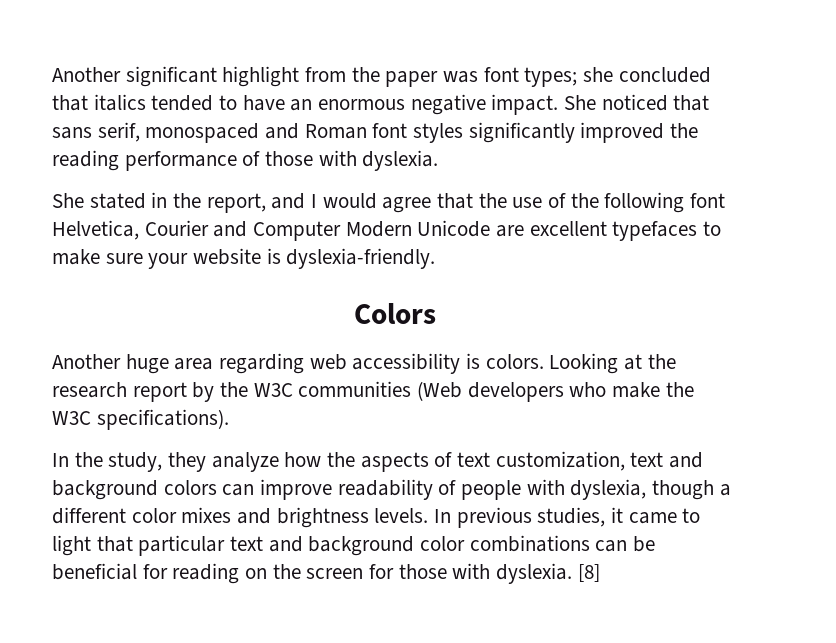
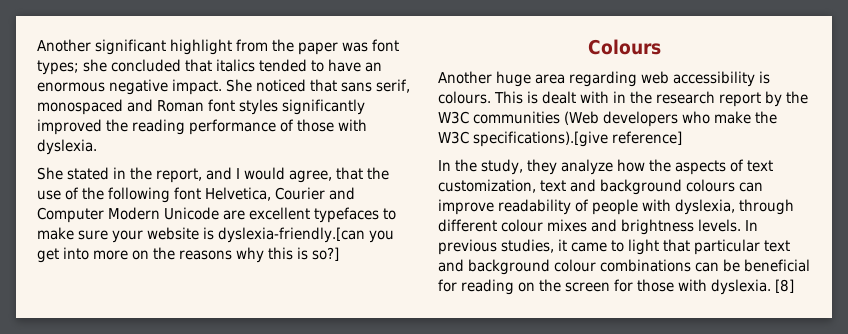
- She stated in the report, and I would agree that the use of the following font Helvetica, Courier and Computer Modern Unicode are excellent typefaces to make sure your website is dyslexia-friendly.
- Colors
+ She stated in the report, and I would agree, that the use of the following font Helvetica, Courier and Computer Modern Unicode are excellent typefaces to make sure your website is dyslexia-friendly.[can you get into more on the reasons why this is so?]
+ Colours
- Another huge area regarding web accessibility is colors. Looking at the research report by the W3C communities (Web developers who make the W3C specifications).
+ Another huge area regarding web accessibility is colours. This is dealt with in the research report by the W3C communities (Web developers who make the W3C specifications).[give reference]
- In the study, they analyze how the aspects of text customization, text and background colors can improve readability of people with dyslexia, though a different color mixes and brightness levels.
+ In the study, they analyze how the aspects of text customization, text and background colours can improve readability of people with dyslexia, through different colour mixes and brightness levels.
- In previous studies, it came to light that particular text and background color combinations can be beneficial for reading on the screen for those with dyslexia.
+ In previous studies, it came to light that particular text and background colour combinations can be beneficial for reading on the screen for those with dyslexia.

